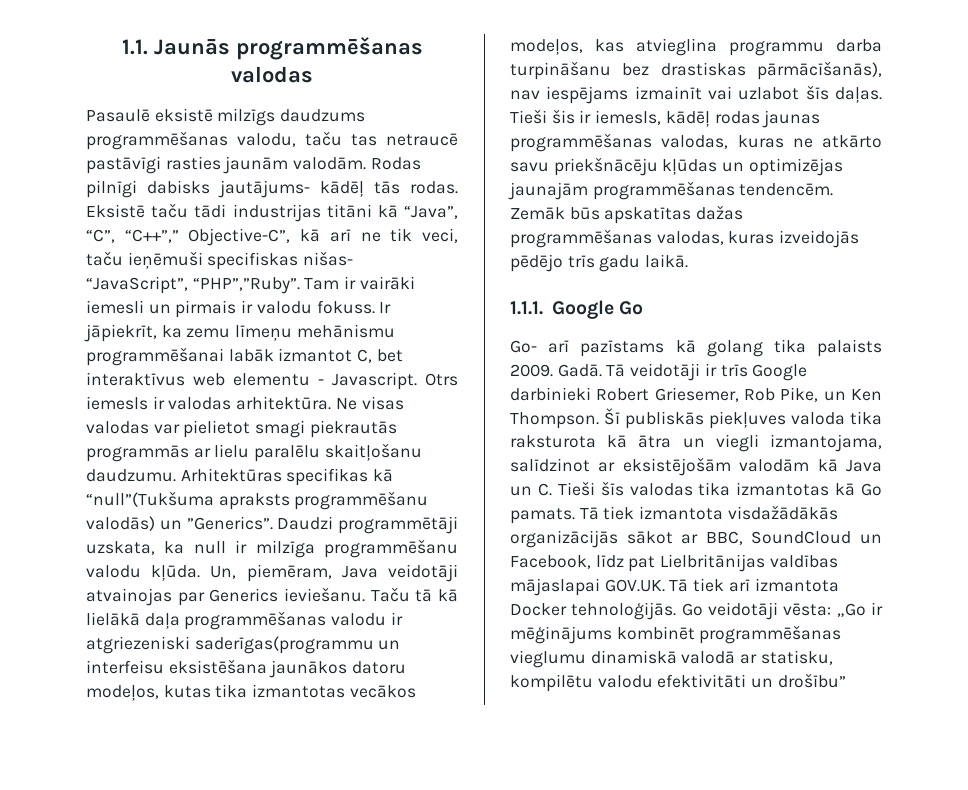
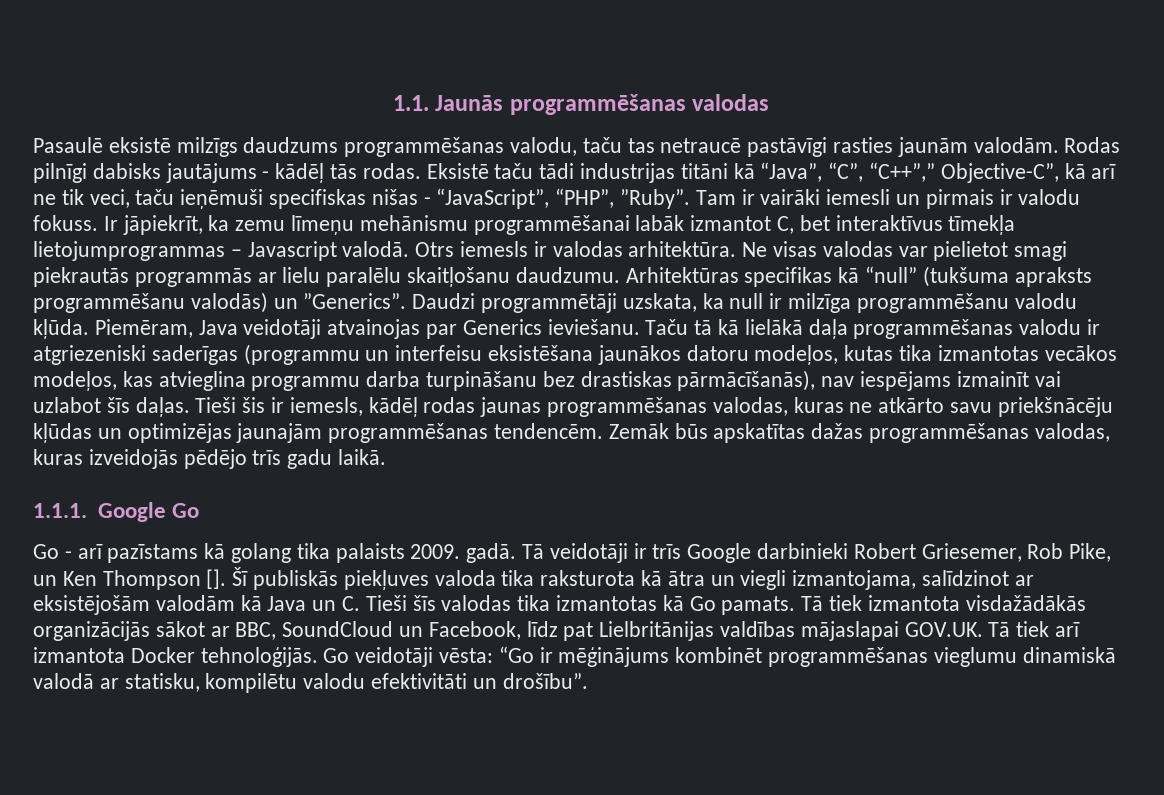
- Rodas pilnīgi dabisks jautājums- kādēļ tās rodas.
+ Rodas pilnīgi dabisks jautājums - kādēļ tās rodas.
- Eksistē taču tādi industrijas titāni kā “Java”, “C”, “C++”,” Objective-C”, kā arī ne tik veci, taču ieņēmuši specifiskas nišas- “JavaScript”, “PHP”,”Ruby”.
+ Eksistē taču tādi industrijas titāni kā “Java”, “C”, “C++”,” Objective-C”, kā arī ne tik veci, taču ieņēmuši specifiskas nišas - “JavaScript”, “PHP”, ”Ruby”.
- Ir jāpiekrīt, ka zemu līmeņu mehānismu programmēšanai labāk izmantot C, bet interaktīvus web elementu - Javascript.
+ Ir jāpiekrīt, ka zemu līmeņu mehānismu programmēšanai labāk izmantot C, bet interaktīvus tīmekļa lietojumprogrammas – Javascript valodā.
- Arhitektūras specifikas kā “null”(Tukšuma apraksts programmēšanu valodās) un ”Generics”.
+ Arhitektūras specifikas kā “null” (tukšuma apraksts programmēšanu valodās) un ”Generics”.
- Un, piemēram, Java veidotāji atvainojas par Generics ieviešanu.
+ Piemēram, Java veidotāji atvainojas par Generics ieviešanu.
- Taču tā kā lielākā daļa programmēšanas valodu ir atgriezeniski saderīgas(programmu un interfeisu eksistēšana jaunākos datoru modeļos, kutas tika izmantotas vecākos modeļos, kas atvieglina programmu darba turpināšanu bez drastiskas pārmācīšanās), nav iespējams izmainīt vai uzlabot šīs daļas.
+ Taču tā kā lielākā daļa programmēšanas valodu ir atgriezeniski saderīgas (programmu un interfeisu eksistēšana jaunākos datoru modeļos, kutas tika izmantotas vecākos modeļos, kas atvieglina programmu darba turpināšanu bez drastiskas pārmācīšanās), nav iespējams izmainīt vai uzlabot šīs daļas.
- Go- arī pazīstams kā golang tika palaists 2009. Gadā.
+ Go - arī pazīstams kā golang tika palaists 2009. gadā.
- Tā veidotāji ir trīs Google darbinieki Robert Griesemer, Rob Pike, un Ken Thompson.
+ Tā veidotāji ir trīs Google darbinieki Robert Griesemer, Rob Pike, un Ken Thompson [].
- Go veidotāji vēsta: „Go ir mēģinājums kombinēt programmēšanas vieglumu dinamiskā valodā ar statisku, kompilētu valodu efektivitāti un drošību”
+ Go veidotāji vēsta: “Go ir mēģinājums kombinēt programmēšanas vieglumu dinamiskā valodā ar statisku, kompilētu valodu efektivitāti un drošību”.

